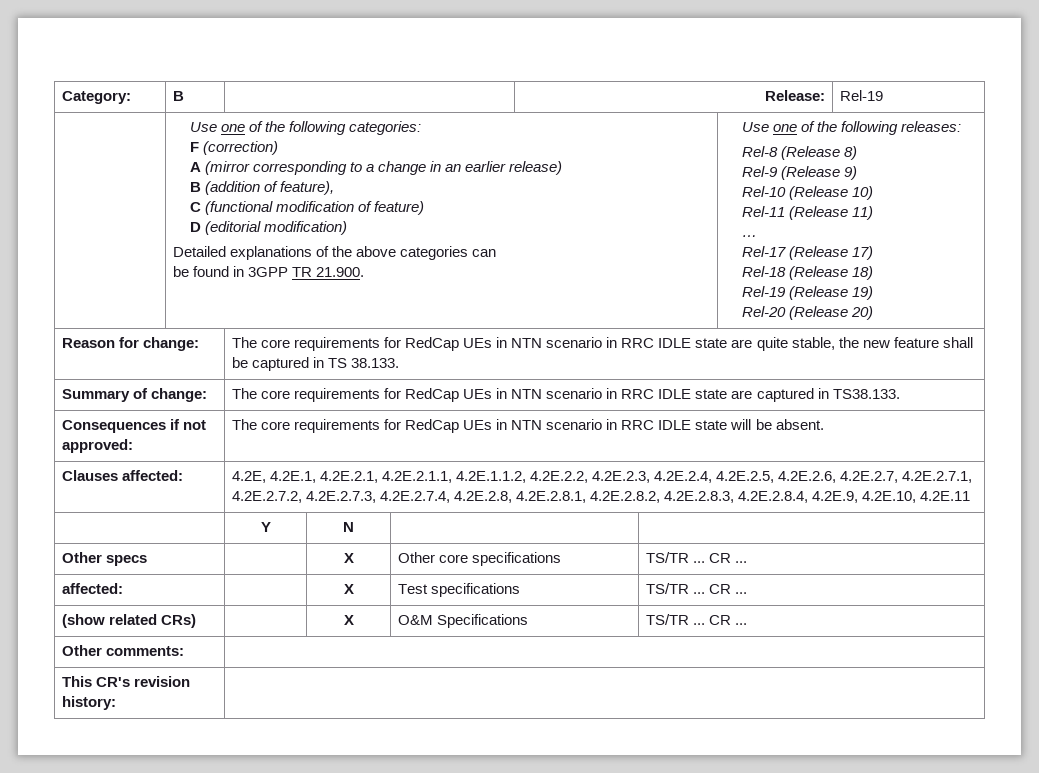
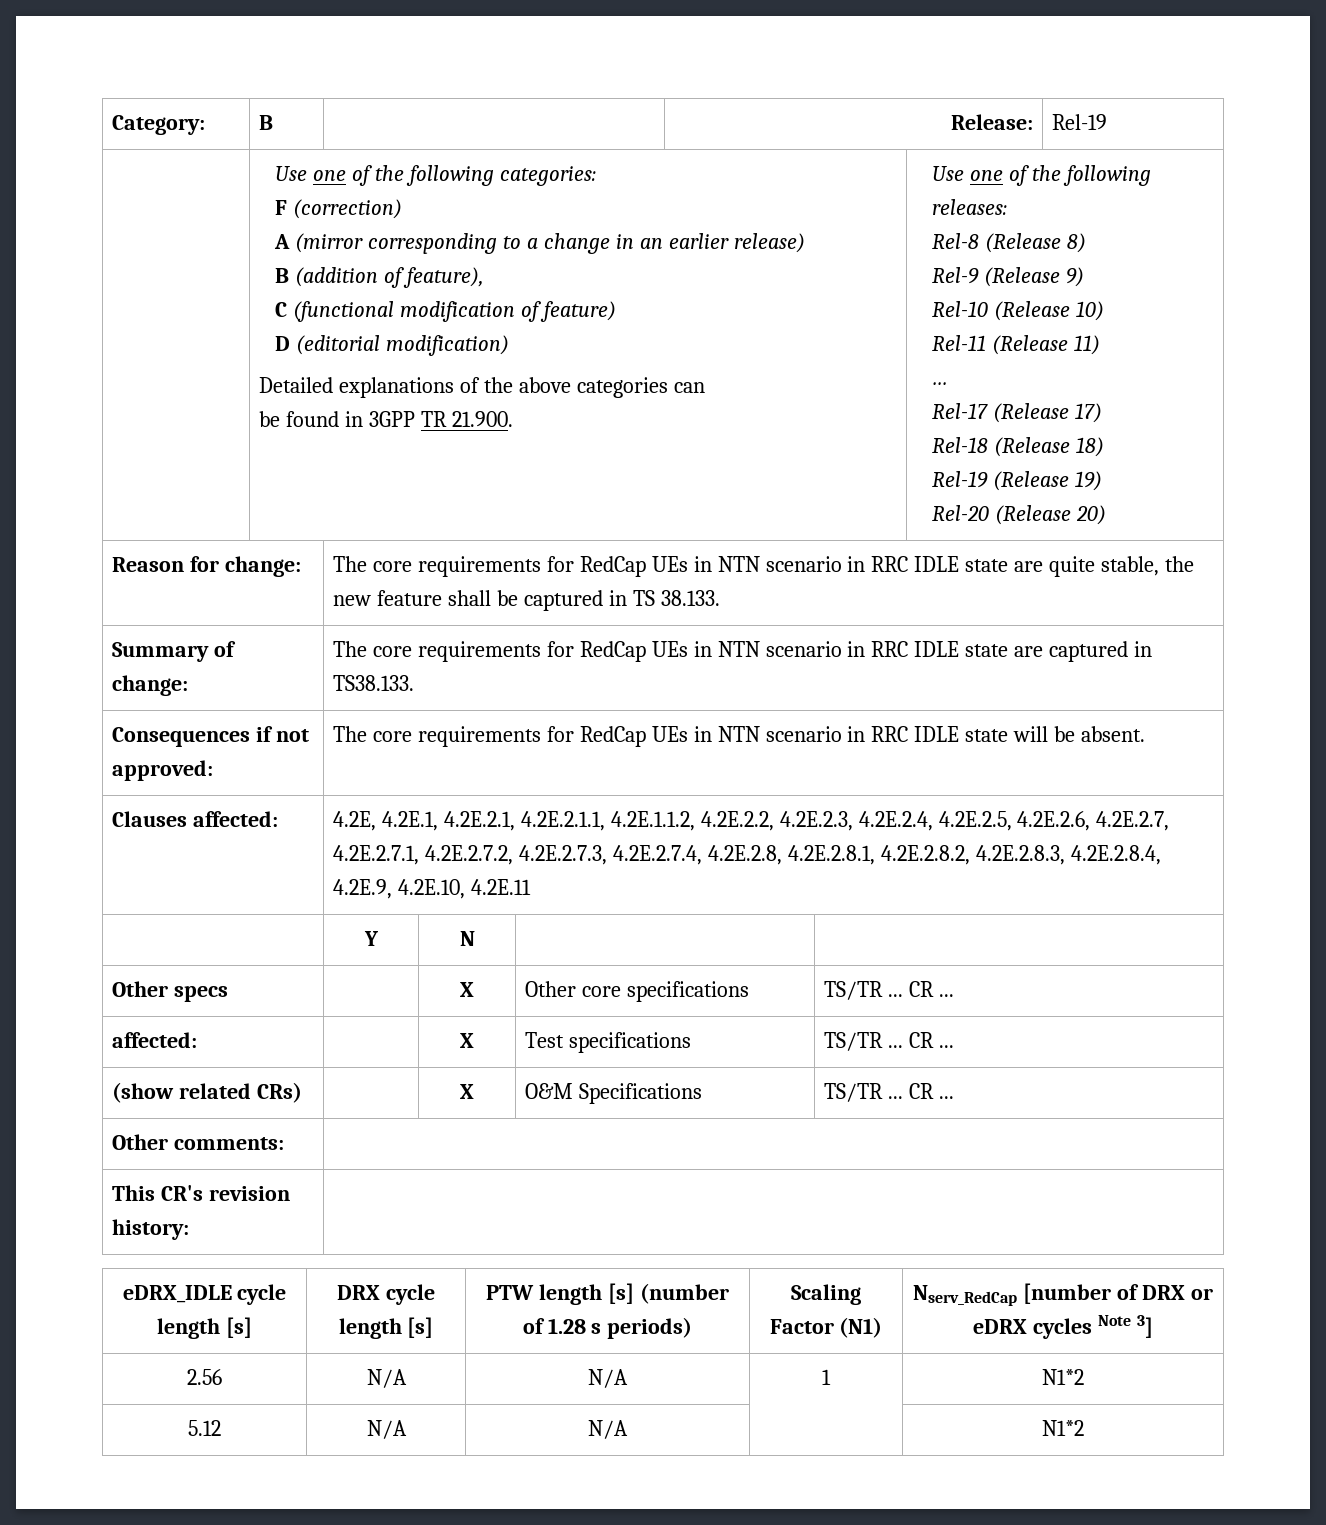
+ eDRX_IDLE cycle length [s] | DRX cycle length [s] | PTW length [s] (number of 1.28 s periods) | Scaling Factor (N1) | Nserv_RedCap [number of DRX or eDRX cycles Note 3]
+ 2.56 | N/A | N/A | 1 | N1*2
+ 5.12 | N/A | N/A | | N1*2

